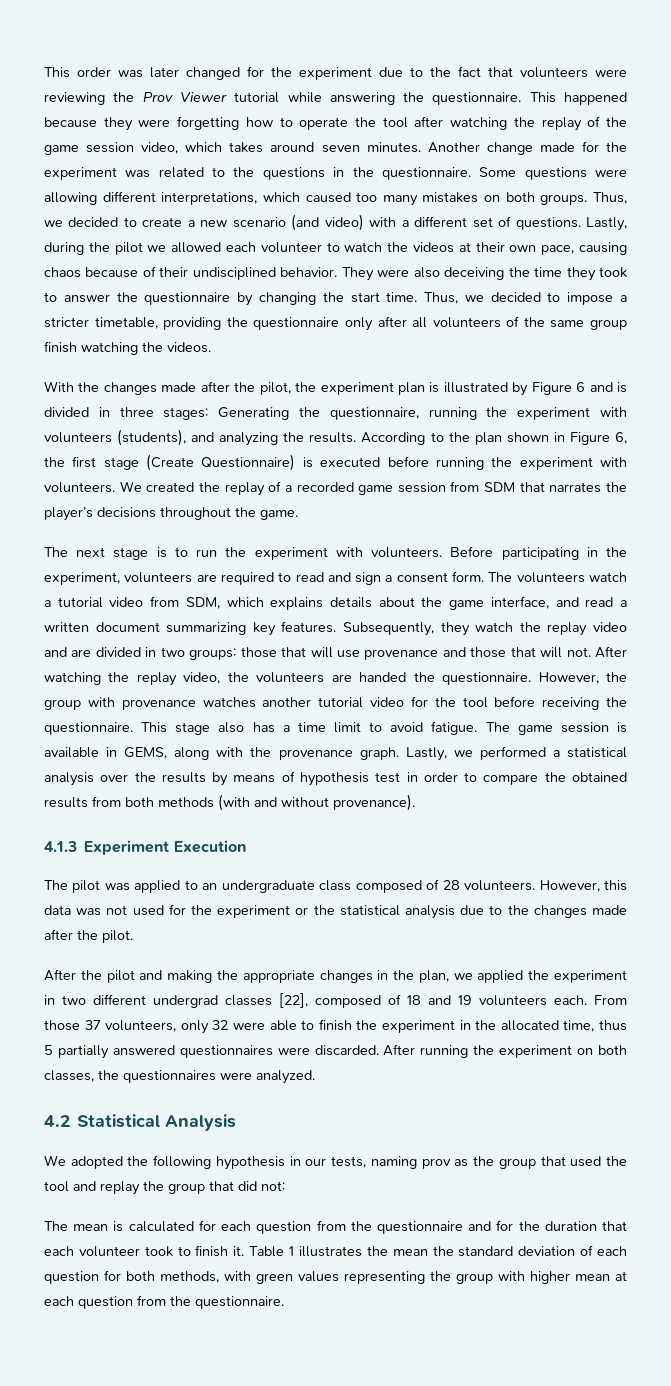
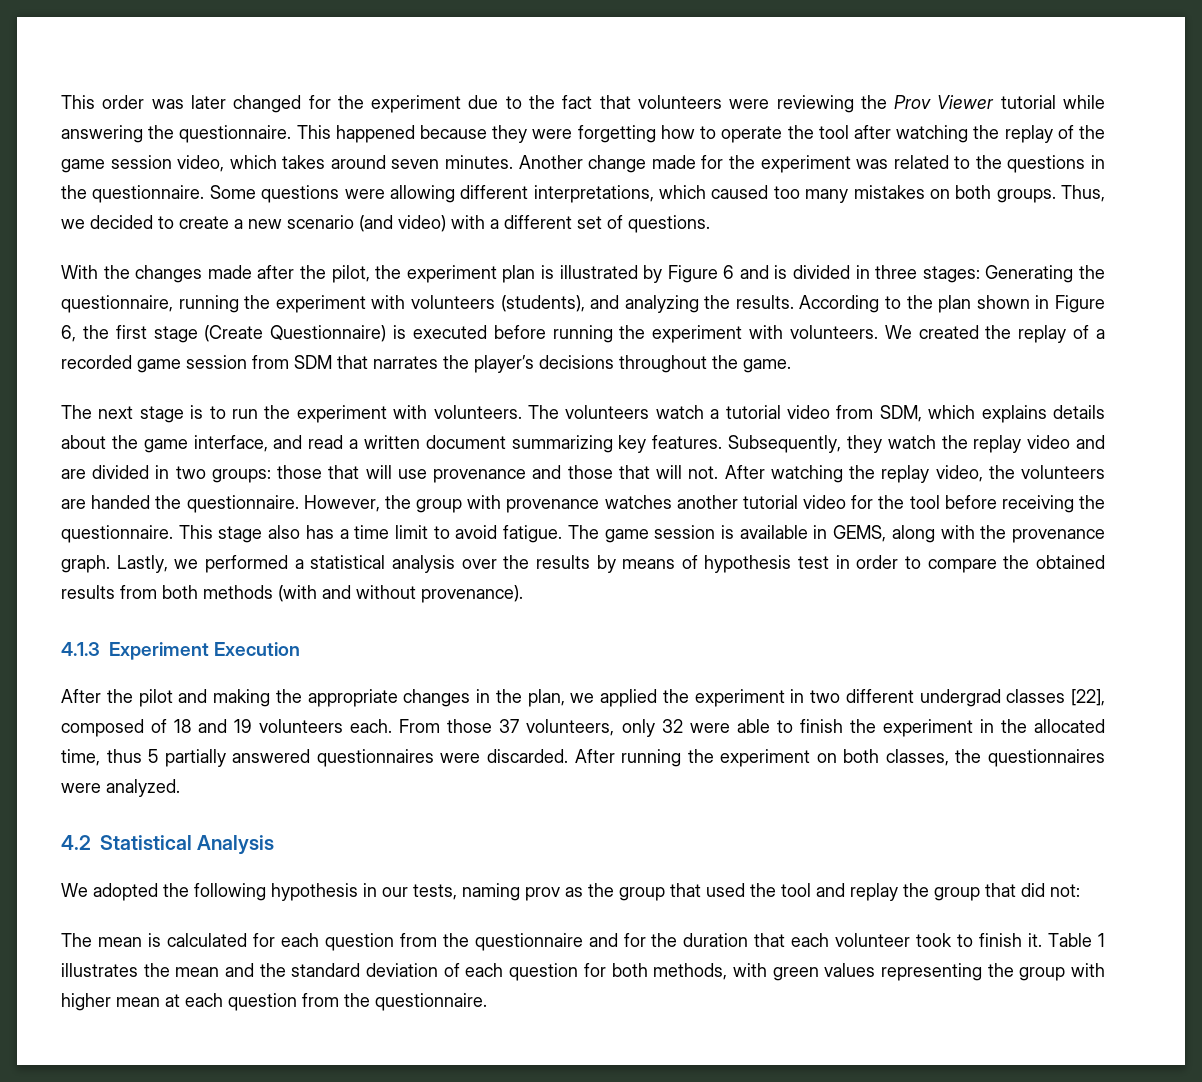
- Lastly, during the pilot we allowed each volunteer to watch the videos at their own pace, causing chaos because of their undisciplined behavior. They were also deceiving the time they took to answer the questionnaire by changing the start time. Thus, we decided to impose a stricter timetable, providing the questionnaire only after all volunteers of the same group finish watching the videos.
- Before participating in the experiment, volunteers are required to read and sign a consent form.
- The pilot was applied to an undergraduate class composed of 28 volunteers. However, this data was not used for the experiment or the statistical analysis due to the changes made after the pilot.
- Table 1 illustrates the mean the standard deviation of each question for both methods, with green values representing the group with higher mean at each question from the questionnaire.
+ Table 1 illustrates the mean and the standard deviation of each question for both methods, with green values representing the group with higher mean at each question from the questionnaire.

